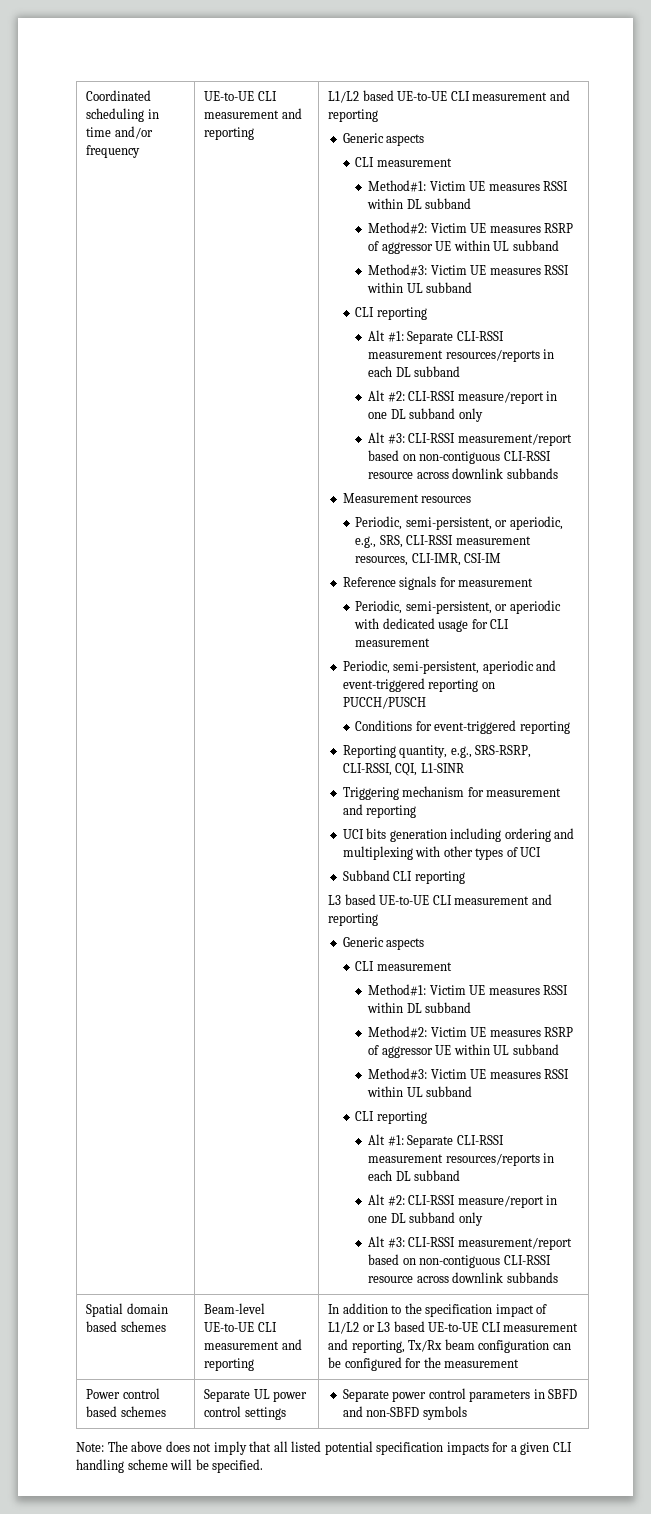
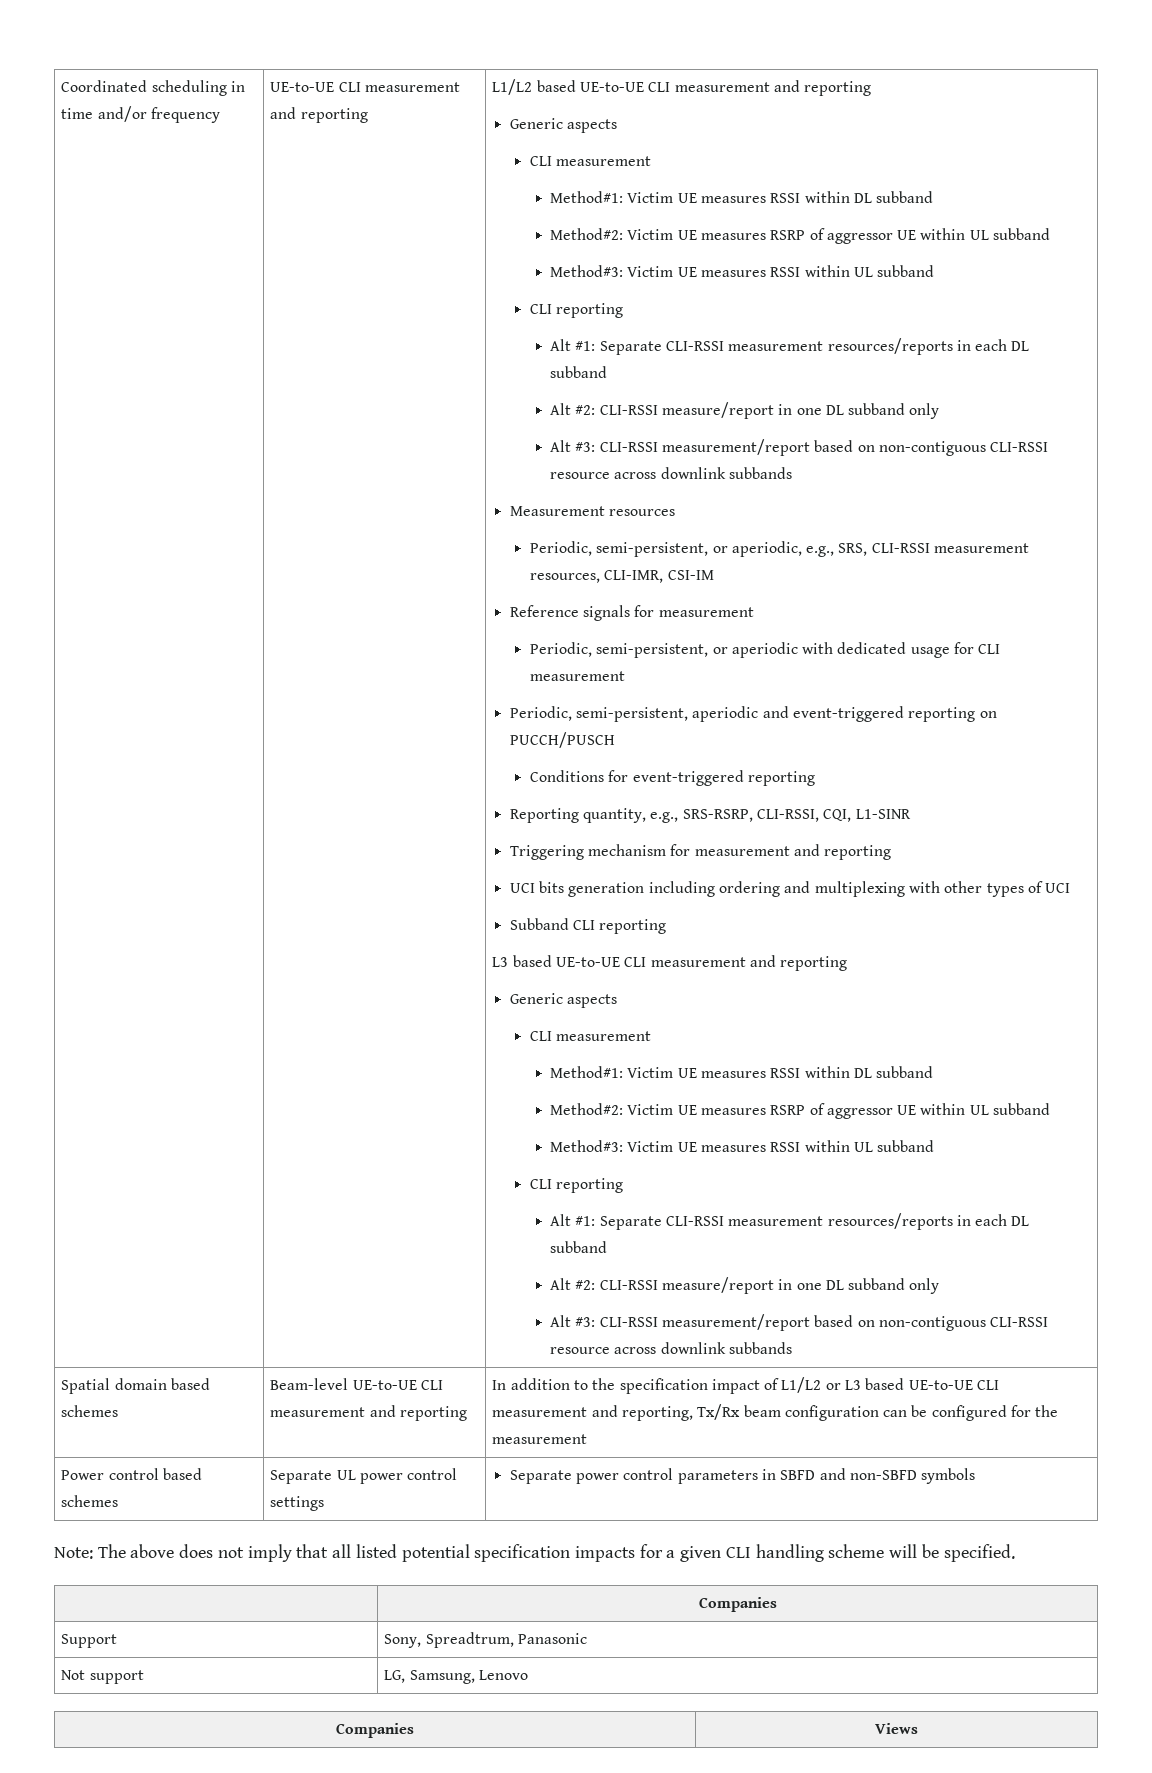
+ | Companies
+ Support | Sony, Spreadtrum, Panasonic
+ Not support | LG, Samsung, Lenovo
+ Companies | Views

